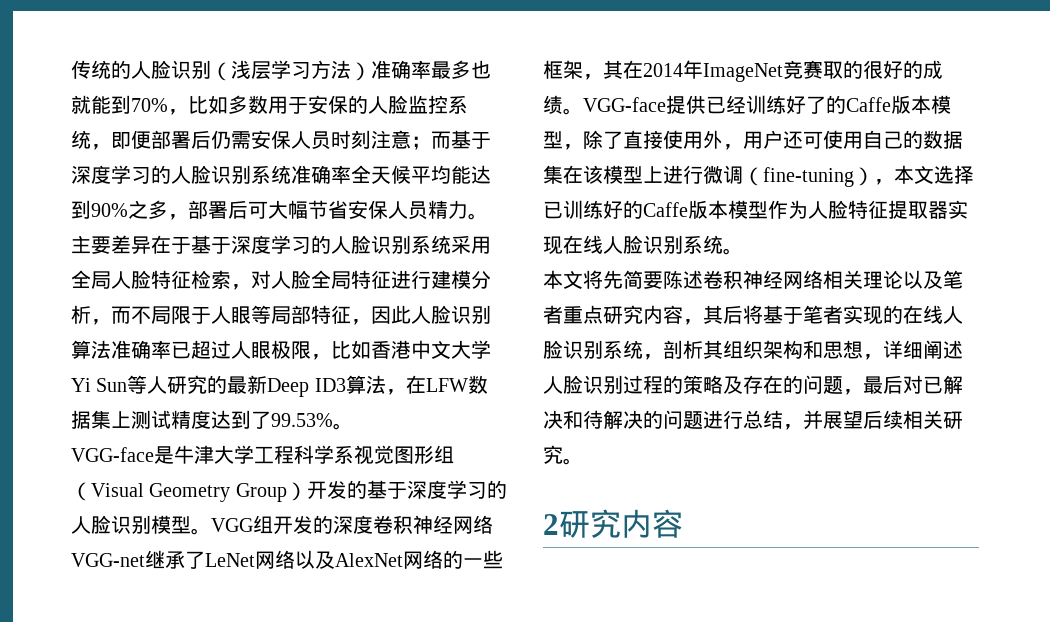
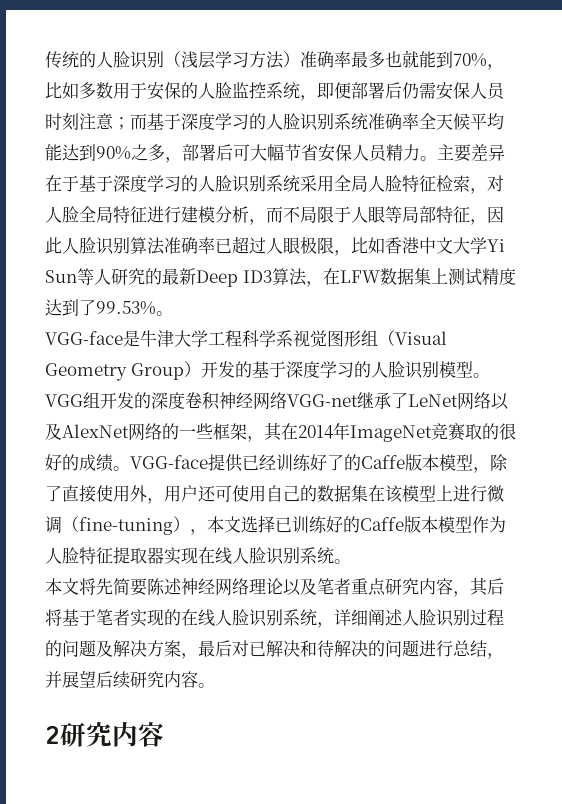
- 本文将先简要陈述卷积神经网络相关理论以及笔者重点研究内容，其后将基于笔者实现的在线人脸识别系统，剖析其组织架构和思想，详细阐述人脸识别过程的策略及存在的问题，最后对已解决和待解决的问题进行总结，并展望后续相关研究。
+ 本文将先简要陈述神经网络理论以及笔者重点研究内容，其后将基于笔者实现的在线人脸识别系统，详细阐述人脸识别过程的问题及解决方案，最后对已解决和待解决的问题进行总结，并展望后续研究内容。

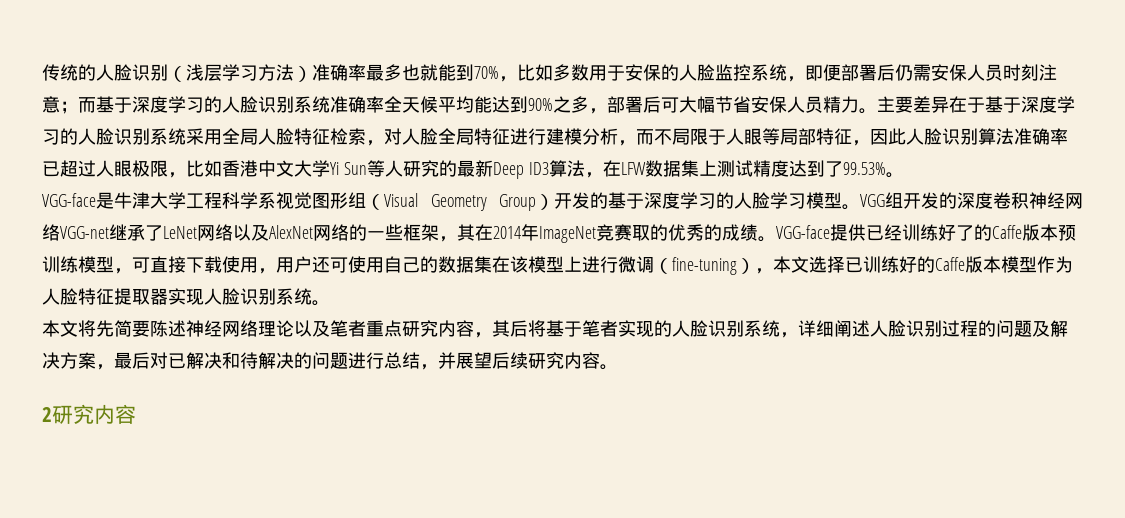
- VGG-face是牛津大学工程科学系视觉图形组（Visual Geometry Group）开发的基于深度学习的人脸识别模型。
+ VGG-face是牛津大学工程科学系视觉图形组（Visual Geometry Group）开发的基于深度学习的人脸学习模型。
- VGG组开发的深度卷积神经网络VGG-net继承了LeNet网络以及AlexNet网络的一些框架，其在2014年ImageNet竞赛取的很好的成绩。
+ VGG组开发的深度卷积神经网络VGG-net继承了LeNet网络以及AlexNet网络的一些框架，其在2014年ImageNet竞赛取的优秀的成绩。
- VGG-face提供已经训练好了的Caffe版本模型，除了直接使用外，用户还可使用自己的数据集在该模型上进行微调（fine-tuning），本文选择已训练好的Caffe版本模型作为人脸特征提取器实现在线人脸识别系统。
+ VGG-face提供已经训练好了的Caffe版本预训练模型，可直接下载使用，用户还可使用自己的数据集在该模型上进行微调（fine-tuning），本文选择已训练好的Caffe版本模型作为人脸特征提取器实现人脸识别系统。
- 本文将先简要陈述神经网络理论以及笔者重点研究内容，其后将基于笔者实现的在线人脸识别系统，详细阐述人脸识别过程的问题及解决方案，最后对已解决和待解决的问题进行总结，并展望后续研究内容。
+ 本文将先简要陈述神经网络理论以及笔者重点研究内容，其后将基于笔者实现的人脸识别系统，详细阐述人脸识别过程的问题及解决方案，最后对已解决和待解决的问题进行总结，并展望后续研究内容。

